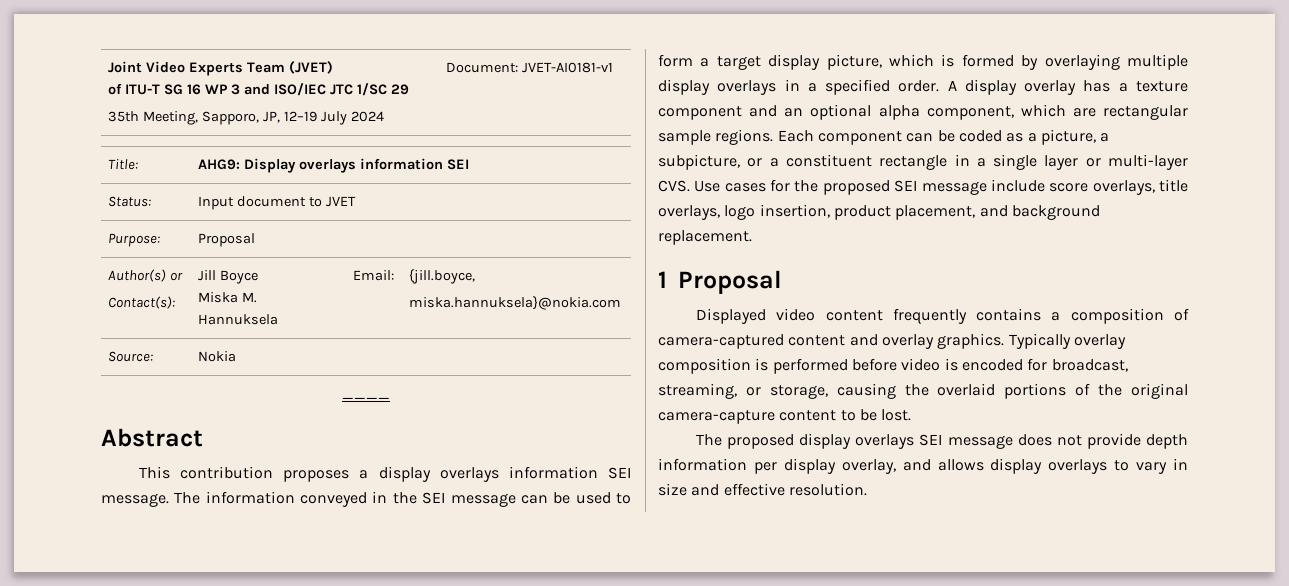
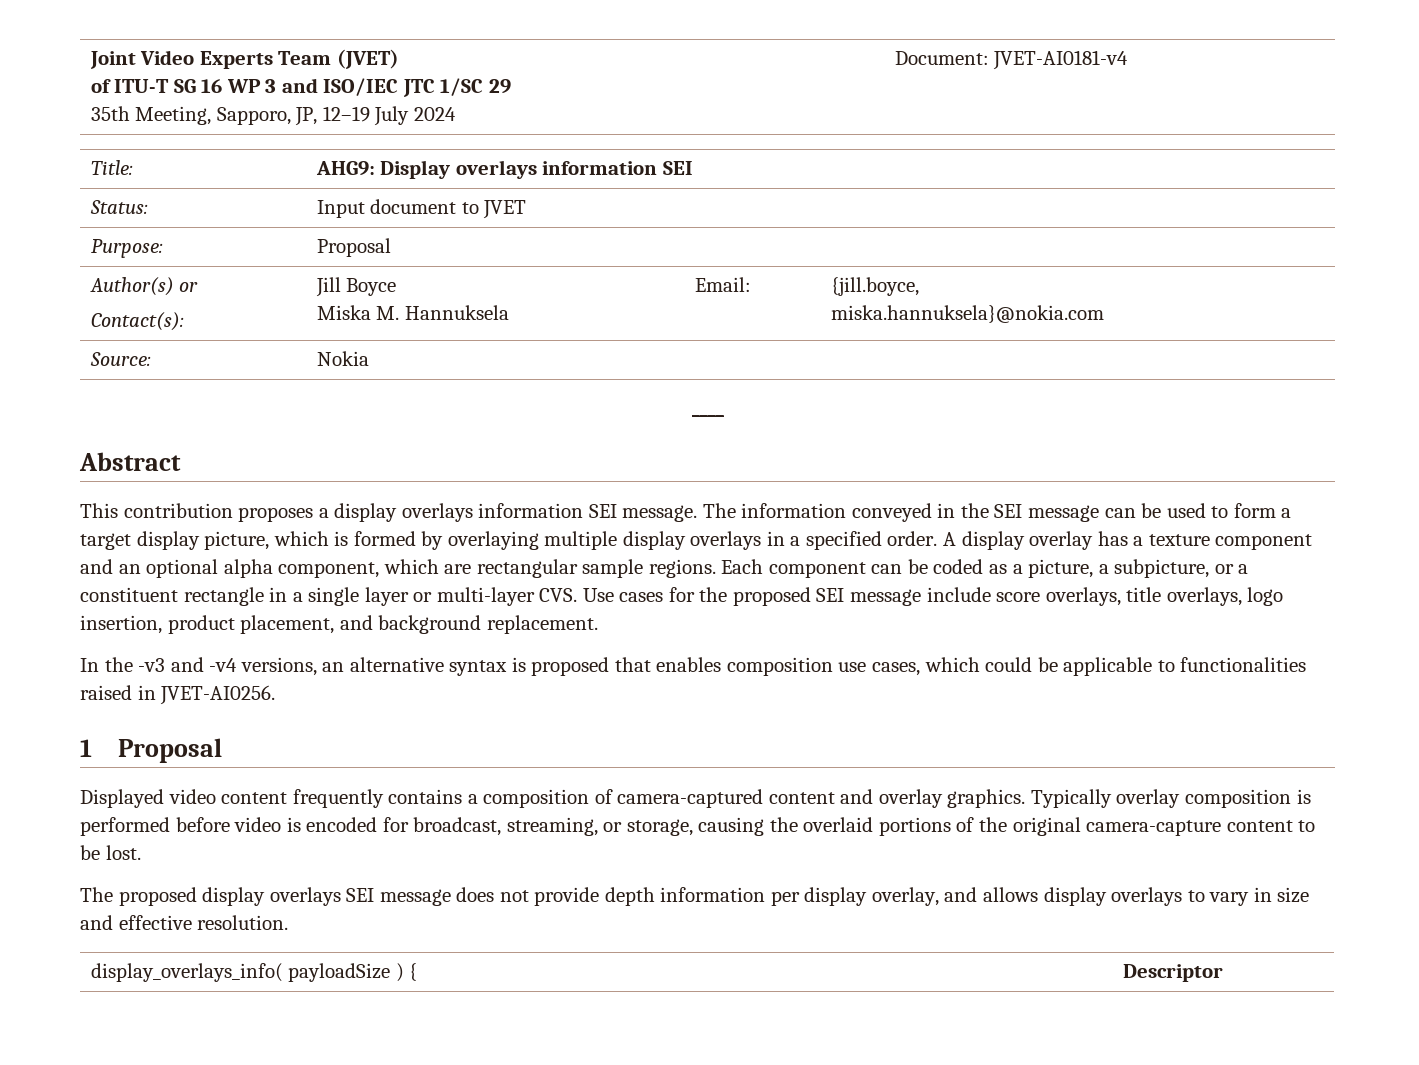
  Joint Video Experts Team (JVET)
  of ITU-T SG 16 WP 3 and ISO/IEC JTC 1/SC 29
- 35th Meeting, Sapporo, JP, 12–19 July 2024 | Document: JVET-AI0181-v1
+ 35th Meeting, Sapporo, JP, 12–19 July 2024 | Document: JVET-AI0181-v4
+ In the -v3 and -v4 versions, an alternative syntax is proposed that enables composition use cases, which could be applicable to functionalities raised in JVET-AI0256.
+ display_overlays_info( payloadSize ) { | Descriptor

